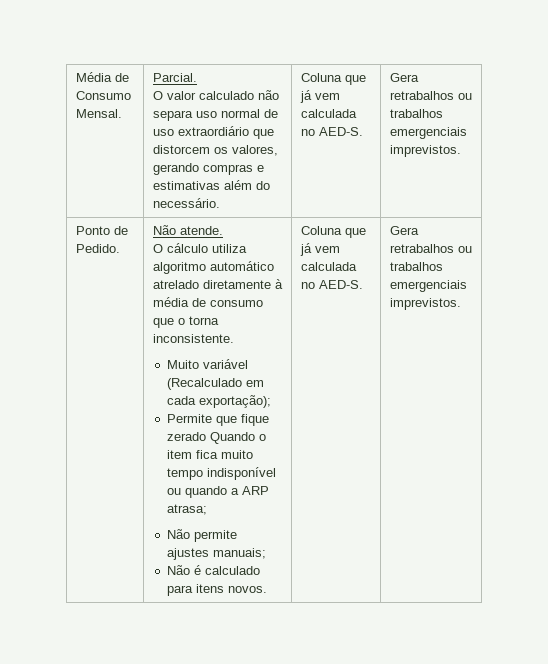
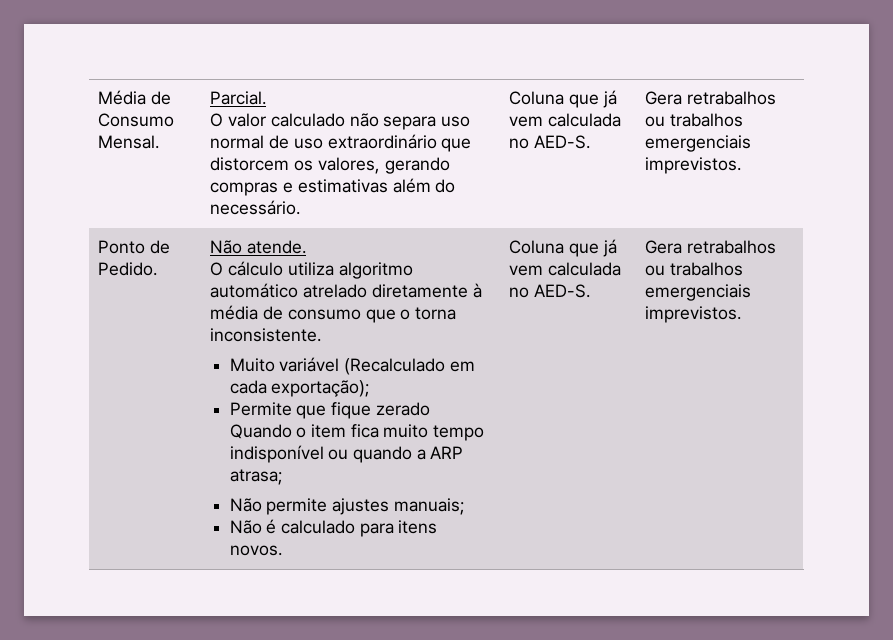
  Média de Consumo Mensal. | Parcial.
- O valor calculado não separa uso normal de uso extraordiário que distorcem os valores, gerando compras e estimativas além do necessário. | Coluna que já vem calculada no AED-S. | Gera retrabalhos ou trabalhos emergenciais imprevistos.
+ O valor calculado não separa uso normal de uso extraordinário que distorcem os valores, gerando compras e estimativas além do necessário. | Coluna que já vem calculada no AED-S. | Gera retrabalhos ou trabalhos emergenciais imprevistos.

